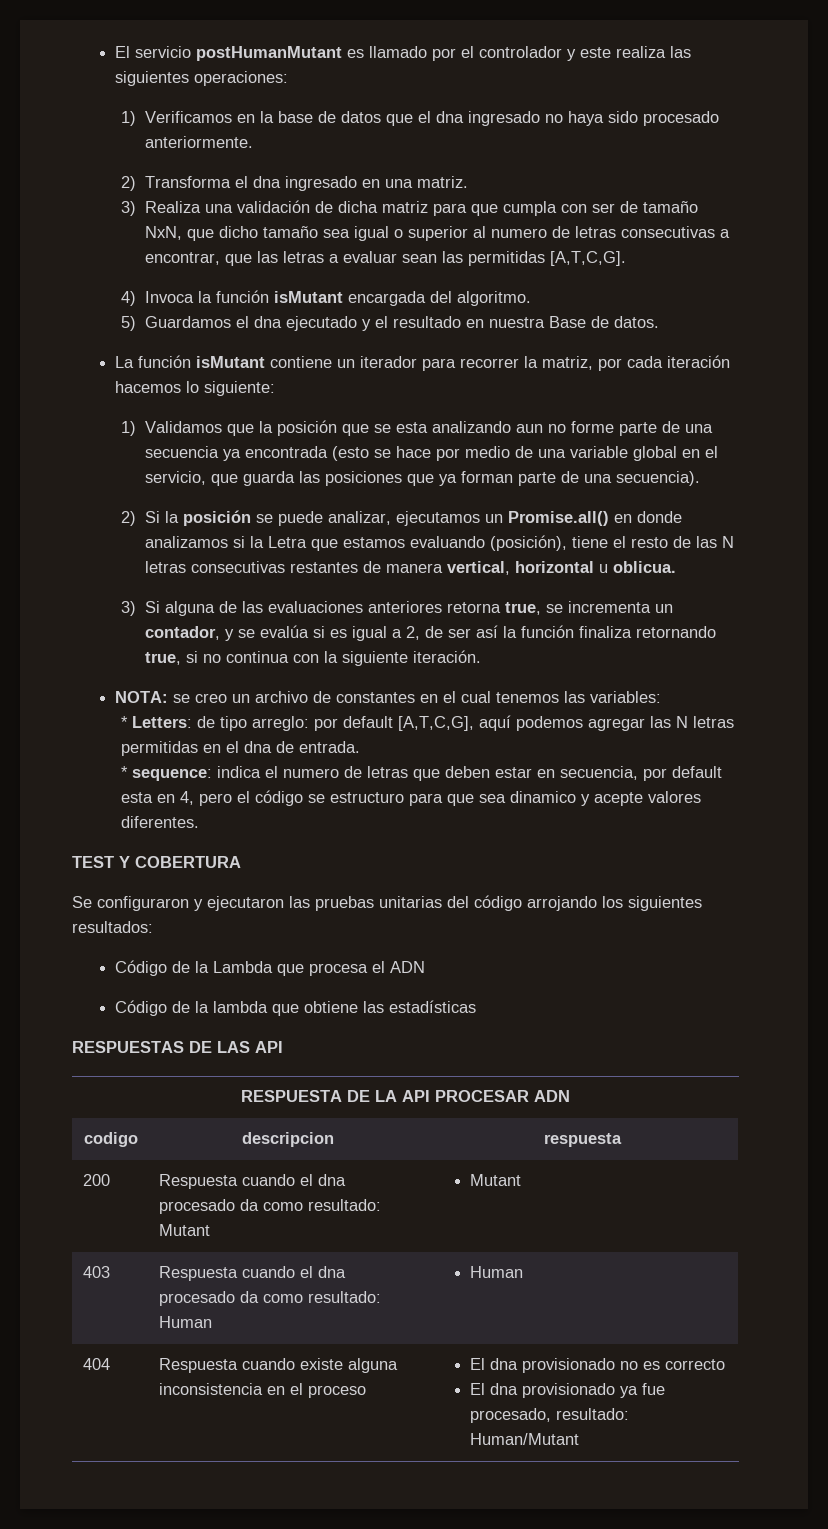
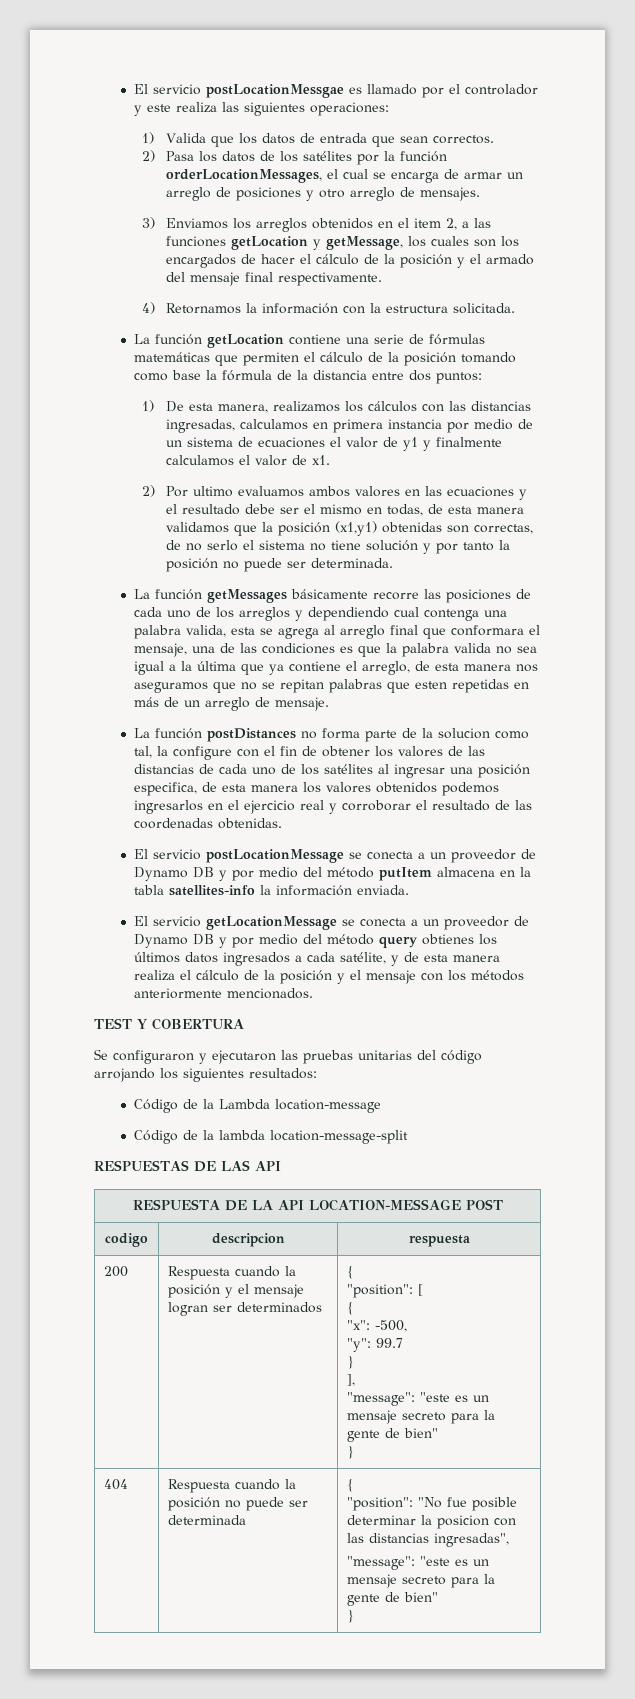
- El servicio postHumanMutant es llamado por el controlador y este realiza las siguientes operaciones:
+ El servicio postLocationMessgae es llamado por el controlador y este realiza las siguientes operaciones:
- 1) Verificamos en la base de datos que el dna ingresado no haya sido procesado anteriormente.
- 2) Transforma el dna ingresado en una matriz.
- 3) Realiza una validación de dicha matriz para que cumpla con ser de tamaño NxN, que dicho tamaño sea igual o superior al numero de letras consecutivas a encontrar, que las letras a evaluar sean las permitidas [A,T,C,G].
- 4) Invoca la función isMutant encargada del algoritmo.
- 5) Guardamos el dna ejecutado y el resultado en nuestra Base de datos.
- La función isMutant contiene un iterador para recorrer la matriz, por cada iteración hacemos lo siguiente:
- 1) Validamos que la posición que se esta analizando aun no forme parte de una secuencia ya encontrada (esto se hace por medio de una variable global en el servicio, que guarda las posiciones que ya forman parte de una secuencia).
- 2) Si la posición se puede analizar, ejecutamos un Promise.all() en donde analizamos si la Letra que estamos evaluando (posición), tiene el resto de las N letras consecutivas restantes de manera vertical, horizontal u oblicua.
- 3) Si alguna de las evaluaciones anteriores retorna true, se incrementa un contador, y se evalúa si es igual a 2, de ser así la función finaliza retornando true, si no continua con la siguiente iteración.
- NOTA: se creo un archivo de constantes en el cual tenemos las variables:
- * Letters: de tipo arreglo: por default [A,T,C,G], aquí podemos agregar las N letras permitidas en el dna de entrada.
- * sequence: indica el numero de letras que deben estar en secuencia, por default esta en 4, pero el código se estructuro para que sea dinamico y acepte valores diferentes.
+ 1) Valida que los datos de entrada que sean correctos.
+ 2) Pasa los datos de los satélites por la función orderLocationMessages, el cual se encarga de armar un arreglo de posiciones y otro arreglo de mensajes.
+ 3) Enviamos los arreglos obtenidos en el item 2, a las funciones getLocation y getMessage, los cuales son los encargados de hacer el cálculo de la posición y el armado del mensaje final respectivamente.
+ 4) Retornamos la información con la estructura solicitada.
+ La función getLocation contiene una serie de fórmulas matemáticas que permiten el cálculo de la posición tomando como base la fórmula de la distancia entre dos puntos:
+ 1) De esta manera, realizamos los cálculos con las distancias ingresadas, calculamos en primera instancia por medio de un sistema de ecuaciones el valor de y1 y finalmente calculamos el valor de x1.
+ 2) Por ultimo evaluamos ambos valores en las ecuaciones y el resultado debe ser el mismo en todas, de esta manera validamos que la posición (x1,y1) obtenidas son correctas, de no serlo el sistema no tiene solución y por tanto la posición no puede ser determinada.
+ La función getMessages básicamente recorre las posiciones de cada uno de los arreglos y dependiendo cual contenga una palabra valida, esta se agrega al arreglo final que conformara el mensaje, una de las condiciones es que la palabra valida no sea igual a la última que ya contiene el arreglo, de esta manera nos aseguramos que no se repitan palabras que esten repetidas en más de un arreglo de mensaje.
+ La función postDistances no forma parte de la solucion como tal, la configure con el fin de obtener los valores de las distancias de cada uno de los satélites al ingresar una posición especifica, de esta manera los valores obtenidos podemos ingresarlos en el ejercicio real y corroborar el resultado de las coordenadas obtenidas.
+ El servicio postLocationMessage se conecta a un proveedor de Dynamo DB y por medio del método putItem almacena en la tabla satellites-info la información enviada.
+ El servicio getLocationMessage se conecta a un proveedor de Dynamo DB y por medio del método query obtienes los últimos datos ingresados a cada satélite, y de esta manera realiza el cálculo de la posición y el mensaje con los métodos anteriormente mencionados.
- Código de la Lambda que procesa el ADN
+ Código de la Lambda location-message
- Código de la lambda que obtiene las estadísticas
+ Código de la lambda location-message-split
- RESPUESTA DE LA API PROCESAR ADN
+ RESPUESTA DE LA API LOCATION-MESSAGE POST
- 200 | Respuesta cuando el dna procesado da como resultado: Mutant | Mutant
- 403 | Respuesta cuando el dna procesado da como resultado: Human | Human
- 404 | Respuesta cuando existe alguna inconsistencia en el proceso | El dna provisionado no es correcto
- El dna provisionado ya fue procesado, resultado: Human/Mutant
+ 200 | Respuesta cuando la posición y el mensaje logran ser determinados | {
+ "position": [
+ {
+ "x": -500,
+ "y": 99.7
+ }
+ ],
+ "message": "este es un mensaje secreto para la gente de bien"
+ }
+ 404 | Respuesta cuando la posición no puede ser determinada | {
+ "position": "No fue posible determinar la posicion con las distancias ingresadas",
+ "message": "este es un mensaje secreto para la gente de bien"
+ }

